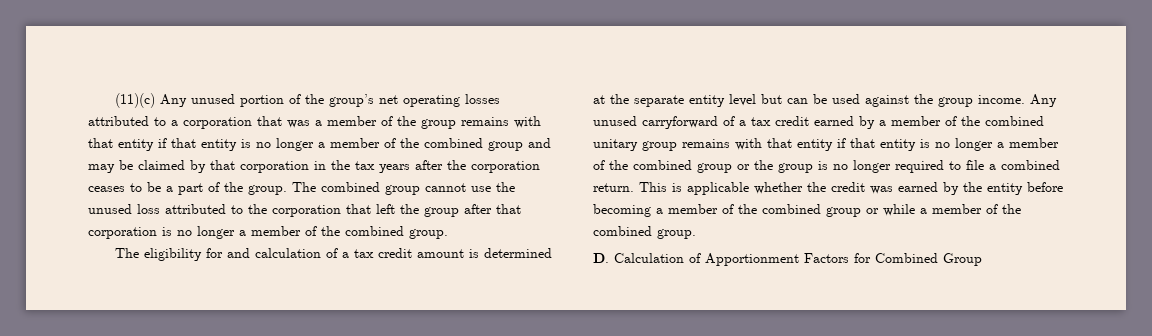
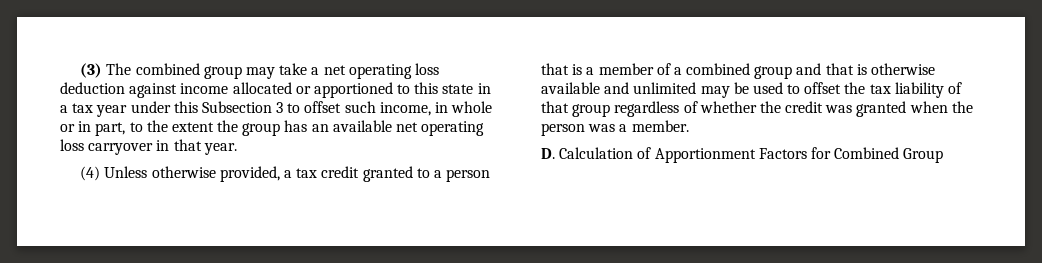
- (11)(c) Any unused portion of the group’s net operating losses attributed to a corporation that was a member of the group remains with that entity if that entity is no longer a member of the combined group and may be claimed by that corporation in the tax years after the corporation ceases to be a part of the group. The combined group cannot use the unused loss attributed to the corporation that left the group after that corporation is no longer a member of the combined group.
- The eligibility for and calculation of a tax credit amount is determined at the separate entity level but can be used against the group income. Any unused carryforward of a tax credit earned by a member of the combined unitary group remains with that entity if that entity is no longer a member of the combined group or the group is no longer required to file a combined return. This is applicable whether the credit was earned by the entity before becoming a member of the combined group or while a member of the combined group.
+ (3) The combined group may take a net operating loss deduction against income allocated or apportioned to this state in a tax year under this Subsection 3 to offset such income, in whole or in part, to the extent the group has an available net operating loss carryover in that year.
+ (4) Unless otherwise provided, a tax credit granted to a person that is a member of a combined group and that is otherwise available and unlimited may be used to offset the tax liability of that group regardless of whether the credit was granted when the person was a member.

